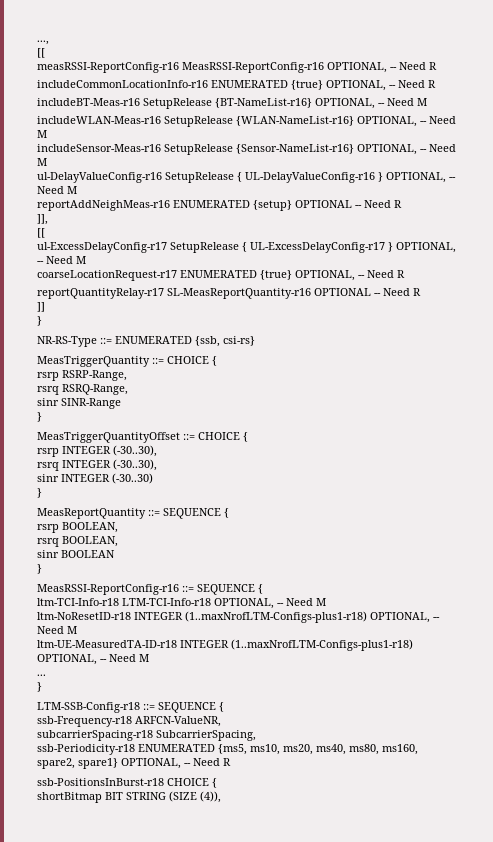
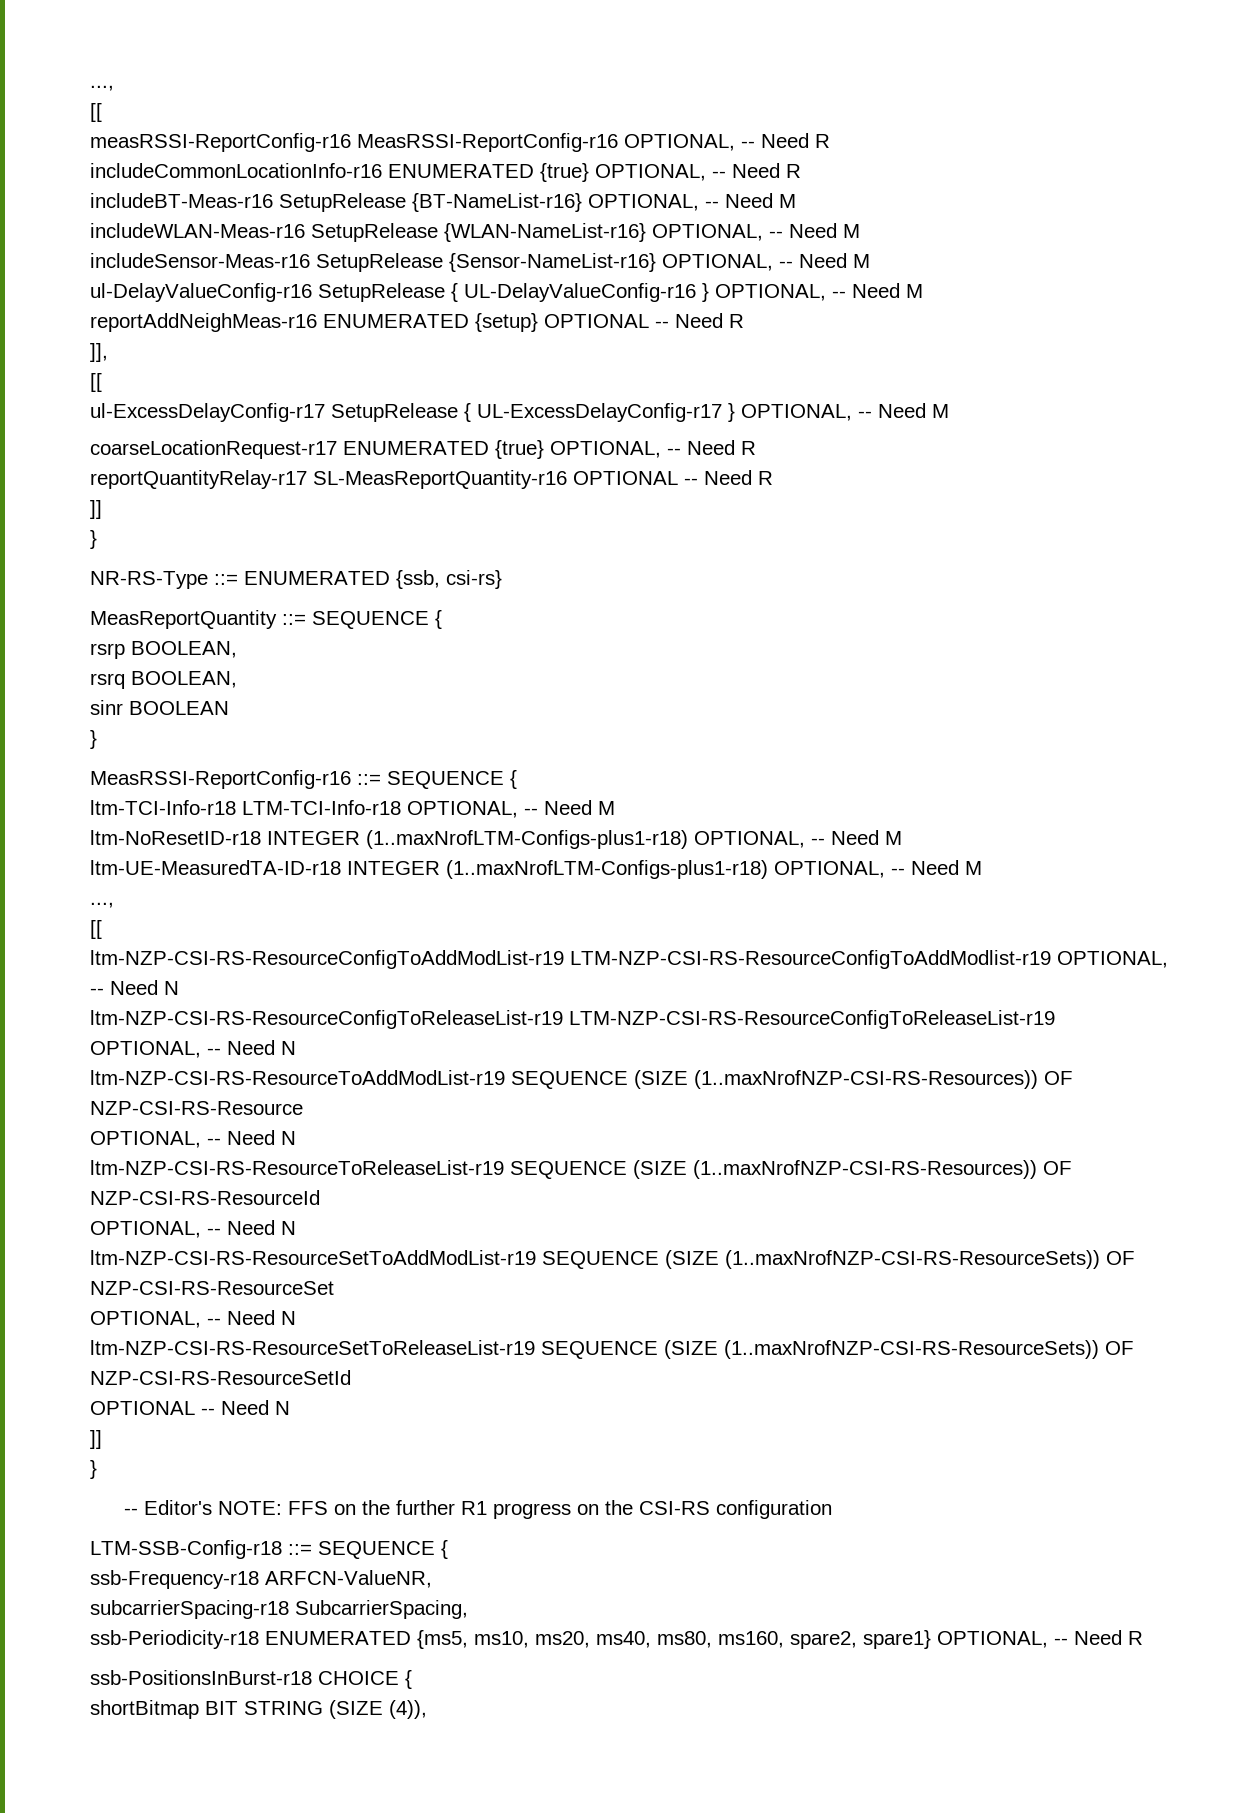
- MeasTriggerQuantity ::= CHOICE {
- rsrp RSRP-Range,
- rsrq RSRQ-Range,
- sinr SINR-Range
- }
- MeasTriggerQuantityOffset ::= CHOICE {
- rsrp INTEGER (-30..30),
- rsrq INTEGER (-30..30),
- sinr INTEGER (-30..30)
- }
  ltm-UE-MeasuredTA-ID-r18 INTEGER (1..maxNrofLTM-Configs-plus1-r18) OPTIONAL, -- Need M
- ...
+ ...,
+ [[
+ ltm-NZP-CSI-RS-ResourceConfigToAddModList-r19 LTM-NZP-CSI-RS-ResourceConfigToAddModlist-r19 OPTIONAL, -- Need N
+ ltm-NZP-CSI-RS-ResourceConfigToReleaseList-r19 LTM-NZP-CSI-RS-ResourceConfigToReleaseList-r19 OPTIONAL, -- Need N
+ ltm-NZP-CSI-RS-ResourceToAddModList-r19 SEQUENCE (SIZE (1..maxNrofNZP-CSI-RS-Resources)) OF NZP-CSI-RS-Resource
+ OPTIONAL, -- Need N
+ ltm-NZP-CSI-RS-ResourceToReleaseList-r19 SEQUENCE (SIZE (1..maxNrofNZP-CSI-RS-Resources)) OF NZP-CSI-RS-ResourceId
+ OPTIONAL, -- Need N
+ ltm-NZP-CSI-RS-ResourceSetToAddModList-r19 SEQUENCE (SIZE (1..maxNrofNZP-CSI-RS-ResourceSets)) OF NZP-CSI-RS-ResourceSet
+ OPTIONAL, -- Need N
+ ltm-NZP-CSI-RS-ResourceSetToReleaseList-r19 SEQUENCE (SIZE (1..maxNrofNZP-CSI-RS-ResourceSets)) OF NZP-CSI-RS-ResourceSetId
+ OPTIONAL -- Need N
+ ]]
  }
+ -- Editor's NOTE: FFS on the further R1 progress on the CSI-RS configuration

